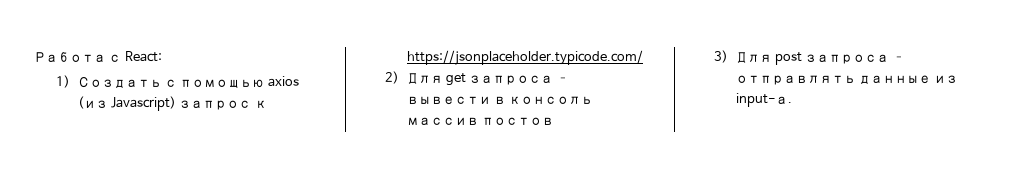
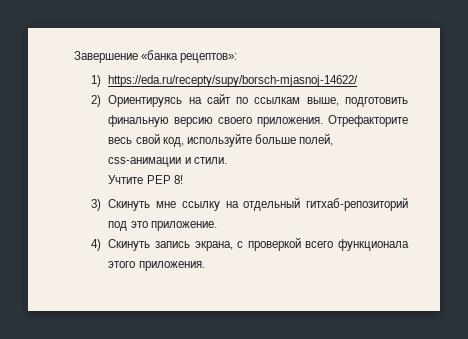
- Работа с React:
- 1) Создать с помощью axios (из Javascript) запрос к https://jsonplaceholder.typicode.com/
- 2) Для get запроса – вывести в консоль массив постов
- 3) Для post запроса – отправлять данные из input-а.
+ Завершение «банка рецептов»:
+ 1) https://eda.ru/recepty/supy/borsch-mjasnoj-14622/
+ 2) Ориентируясь на сайт по ссылкам выше, подготовить финальную версию своего приложения. Отрефакторите весь свой код, используйте больше полей, css-анимации и стили.
+ Учтите PEP 8!
+ 3) Скинуть мне ссылку на отдельный гитхаб-репозиторий под это приложение.
+ 4) Скинуть запись экрана, с проверкой всего функционала этого приложения.

